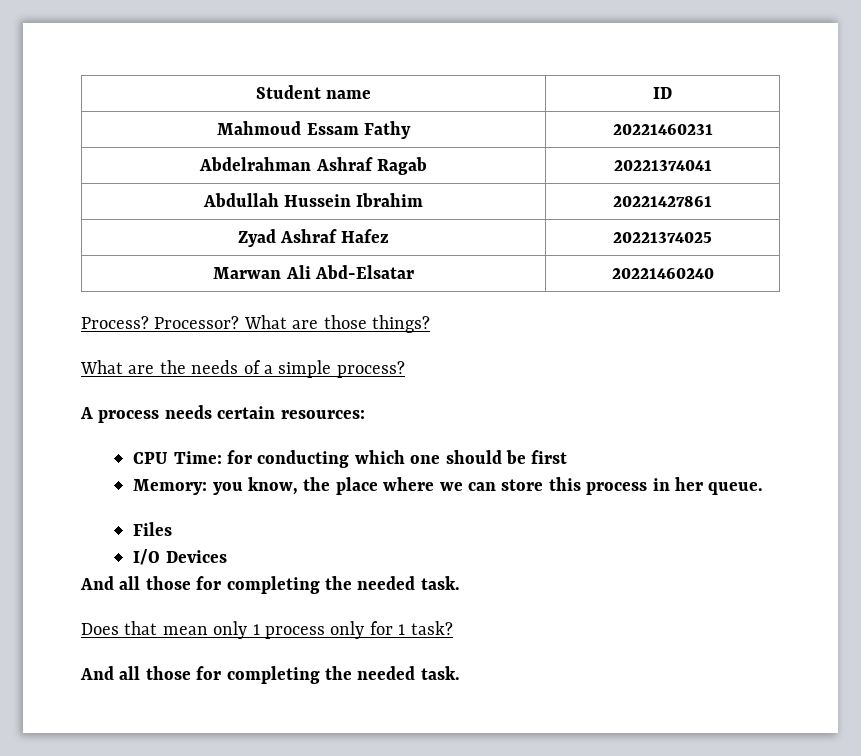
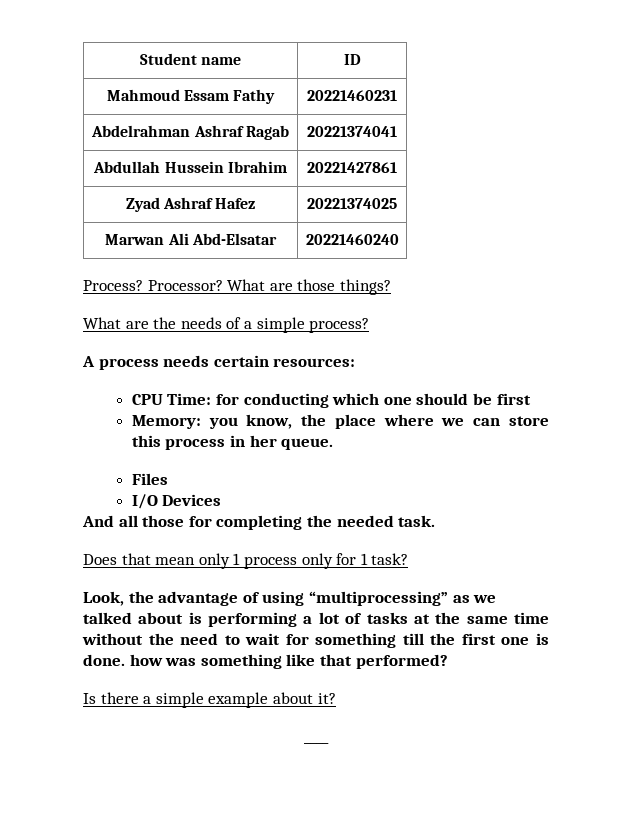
  Does that mean only 1 process only for 1 task?
- And all those for completing the needed task.
+ Look, the advantage of using “multiprocessing” as we talked about is performing a lot of tasks at the same time without the need to wait for something till the first one is done. how was something like that performed?
+ Is there a simple example about it?
+ ____

